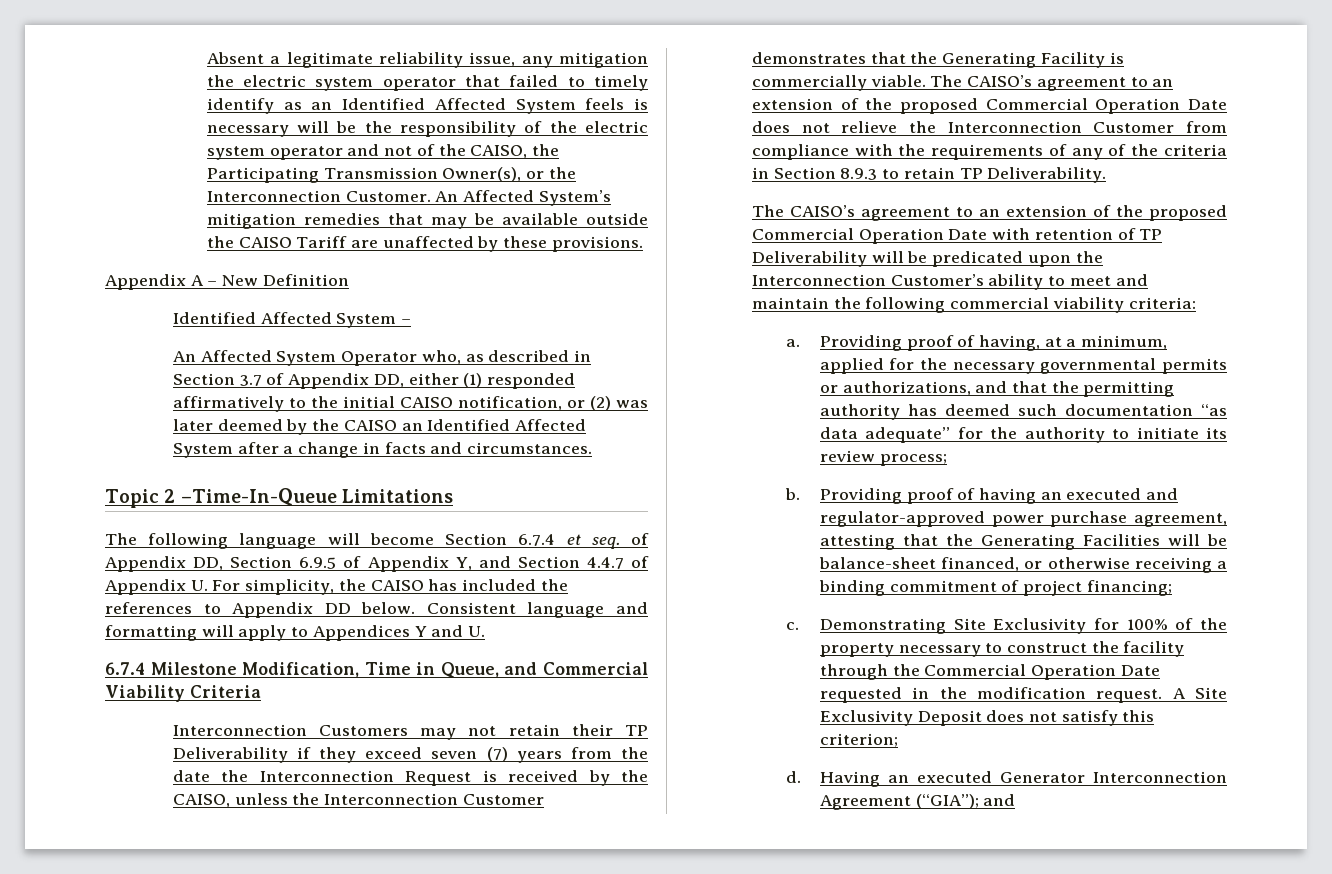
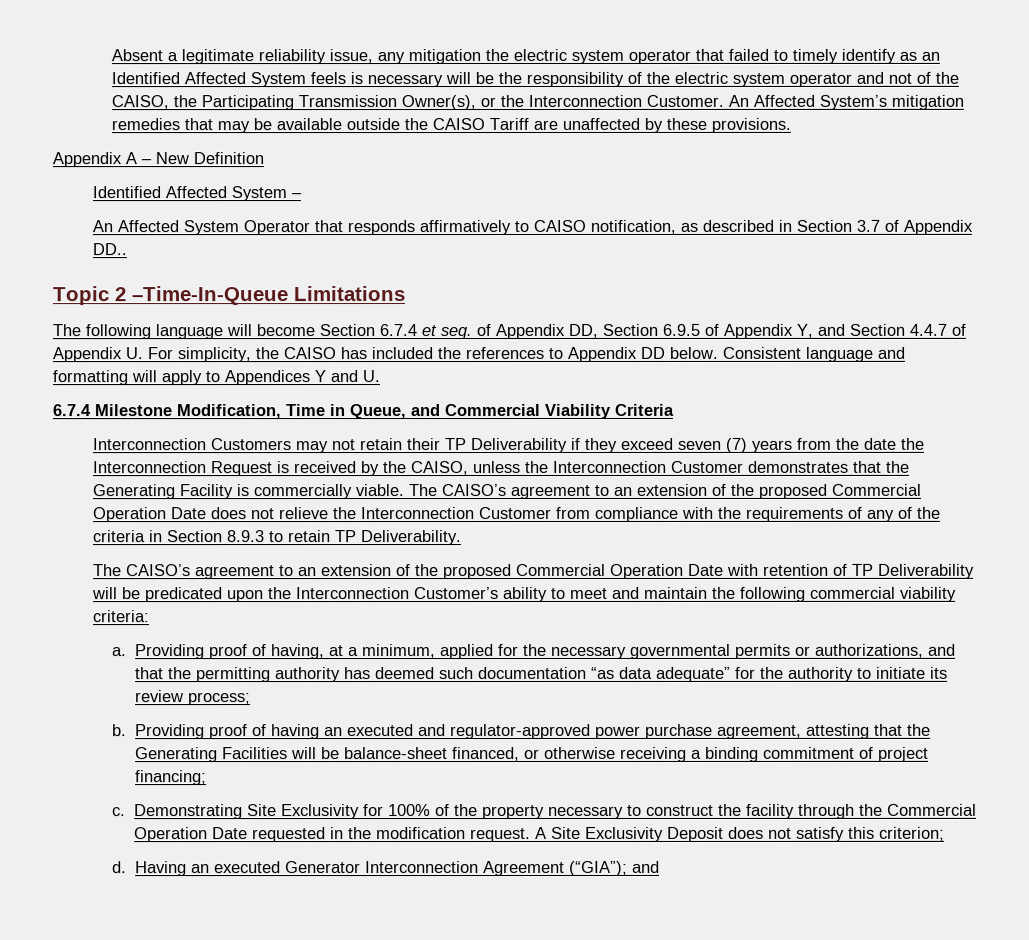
- An Affected System Operator who, as described in Section 3.7 of Appendix DD, either (1) responded affirmatively to the initial CAISO notification, or (2) was later deemed by the CAISO an Identified Affected System after a change in facts and circumstances.
+ An Affected System Operator that responds affirmatively to CAISO notification, as described in Section 3.7 of Appendix DD..

